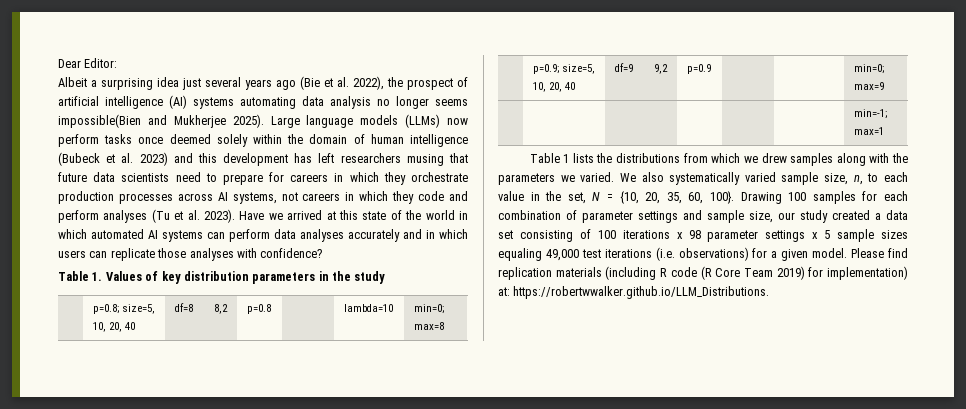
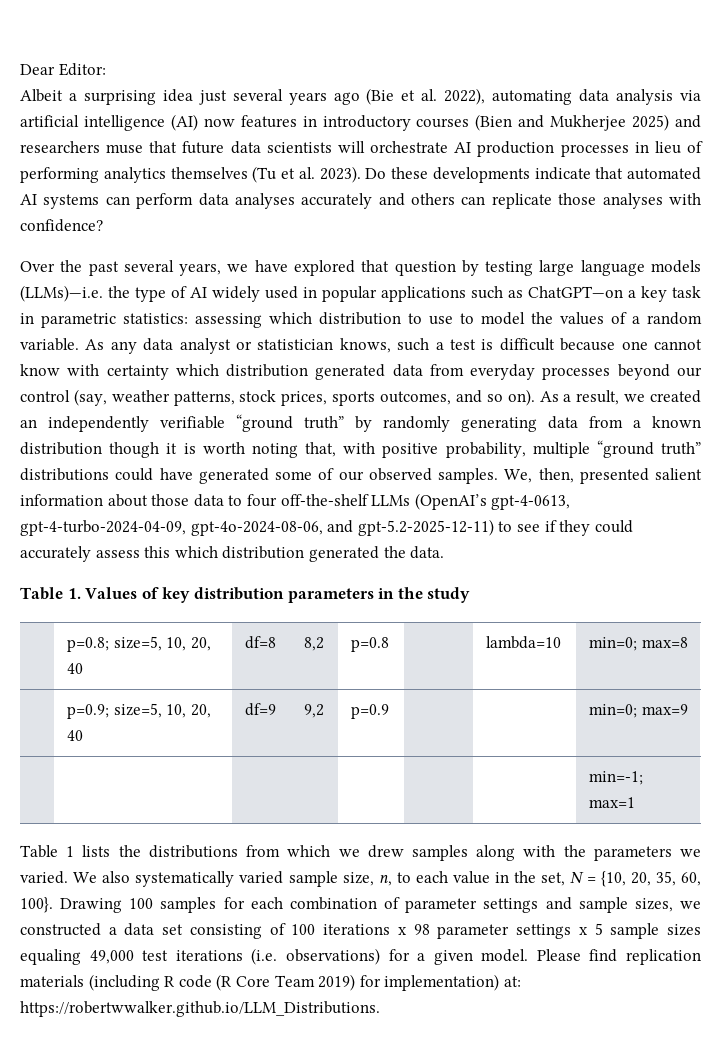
- Albeit a surprising idea just several years ago (Bie et al. 2022), the prospect of artificial intelligence (AI) systems automating data analysis no longer seems impossible(Bien and Mukherjee 2025). Large language models (LLMs) now perform tasks once deemed solely within the domain of human intelligence (Bubeck et al. 2023) and this development has left researchers musing that future data scientists need to prepare for careers in which they orchestrate production processes across AI systems, not careers in which they code and perform analyses (Tu et al. 2023). Have we arrived at this state of the world in which automated AI systems can perform data analyses accurately and in which users can replicate those analyses with confidence?
+ Albeit a surprising idea just several years ago (Bie et al. 2022), automating data analysis via artificial intelligence (AI) now features in introductory courses (Bien and Mukherjee 2025) and researchers muse that future data scientists will orchestrate AI production processes in lieu of performing analytics themselves (Tu et al. 2023). Do these developments indicate that automated AI systems can perform data analyses accurately and others can replicate those analyses with confidence?
+ Over the past several years, we have explored that question by testing large language models (LLMs)—i.e. the type of AI widely used in popular applications such as ChatGPT—on a key task in parametric statistics: assessing which distribution to use to model the values of a random variable. As any data analyst or statistician knows, such a test is difficult because one cannot know with certainty which distribution generated data from everyday processes beyond our control (say, weather patterns, stock prices, sports outcomes, and so on). As a result, we created an independently verifiable “ground truth” by randomly generating data from a known distribution though it is worth noting that, with positive probability, multiple “ground truth” distributions could have generated some of our observed samples. We, then, presented salient information about those data to four off-the-shelf LLMs (OpenAI’s gpt-4-0613, gpt-4-turbo-2024-04-09, gpt-4o-2024-08-06, and gpt-5.2-2025-12-11) to see if they could accurately assess this which distribution generated the data.
- Drawing 100 samples for each combination of parameter settings and sample size, our study created a data set consisting of 100 iterations x 98 parameter settings x 5 sample sizes equaling 49,000 test iterations (i.e. observations) for a given model.
+ Drawing 100 samples for each combination of parameter settings and sample sizes, we constructed a data set consisting of 100 iterations x 98 parameter settings x 5 sample sizes equaling 49,000 test iterations (i.e. observations) for a given model.

